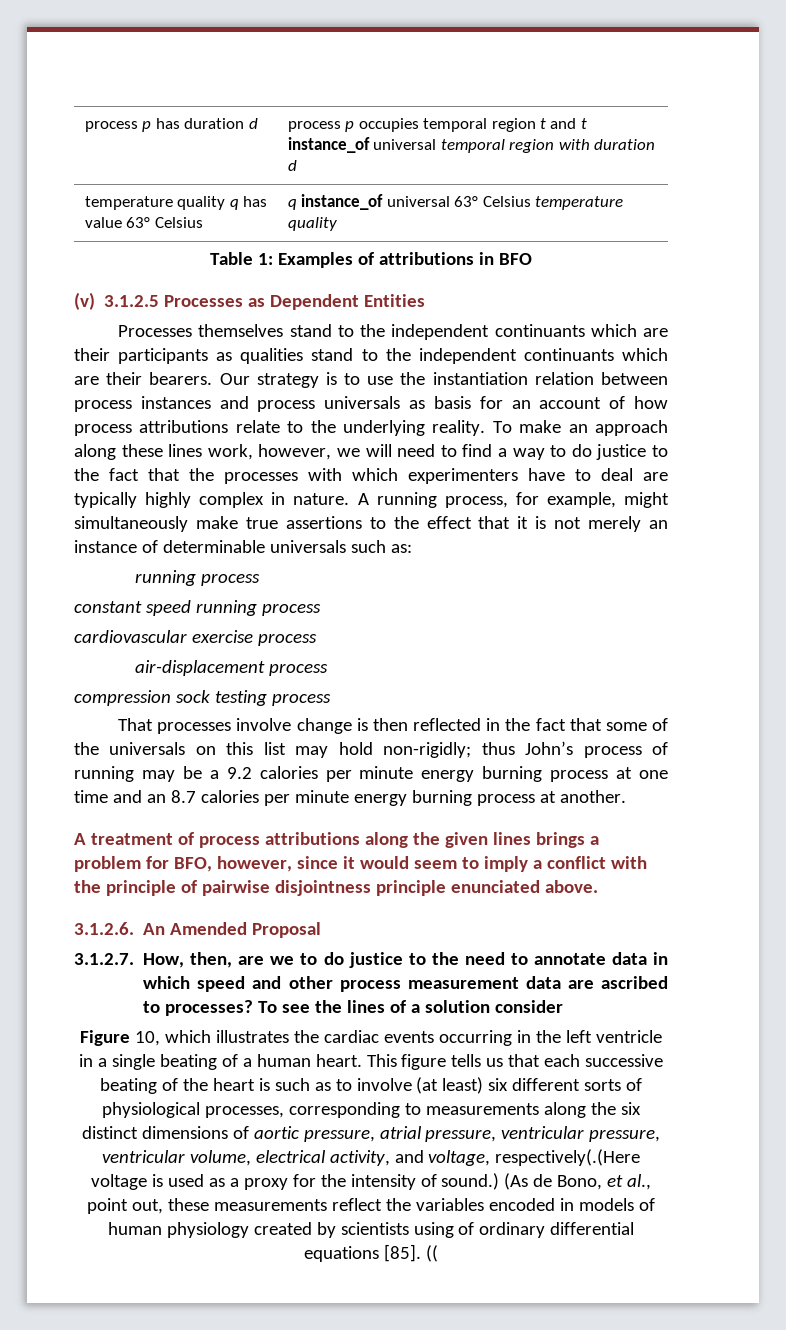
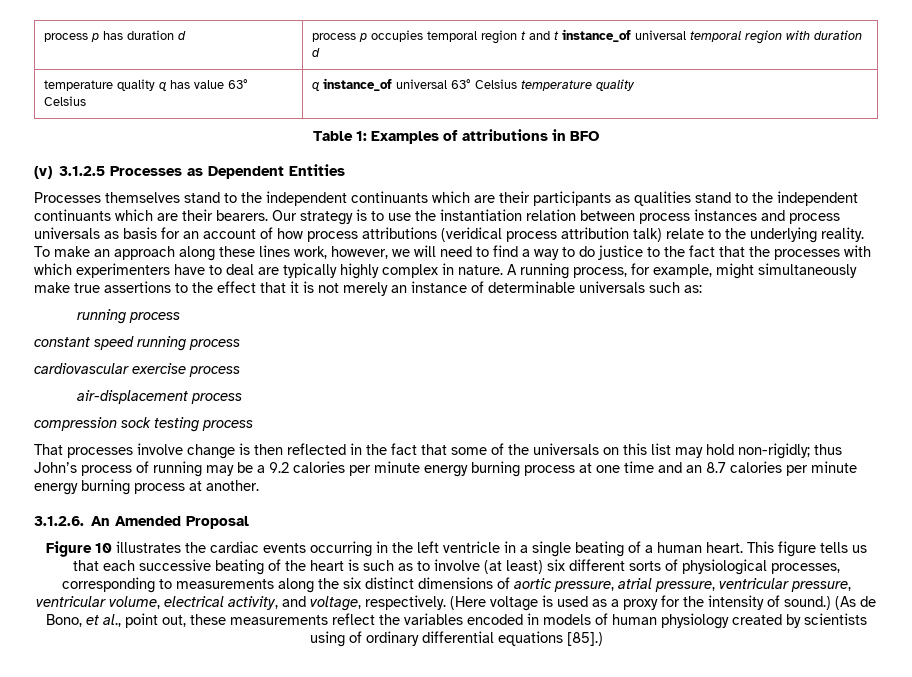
- Our strategy is to use the instantiation relation between process instances and process universals as basis for an account of how process attributions relate to the underlying reality.
+ Our strategy is to use the instantiation relation between process instances and process universals as basis for an account of how process attributions (veridical process attribution talk) relate to the underlying reality.
- A treatment of process attributions along the given lines brings a problem for BFO, however, since it would seem to imply a conflict with the principle of pairwise disjointness principle enunciated above.
  3.1.2.6. An Amended Proposal
- 3.1.2.7. How, then, are we to do justice to the need to annotate data in which speed and other process measurement data are ascribed to processes? To see the lines of a solution consider
- Figure 10, which illustrates the cardiac events occurring in the left ventricle in a single beating of a human heart.
+ Figure 10 illustrates the cardiac events occurring in the left ventricle in a single beating of a human heart.
- This figure tells us that each successive beating of the heart is such as to involve (at least) six different sorts of physiological processes, corresponding to measurements along the six distinct dimensions of aortic pressure, atrial pressure, ventricular pressure, ventricular volume, electrical activity, and voltage, respectively(.(Here voltage is used as a proxy for the intensity of sound.)
+ This figure tells us that each successive beating of the heart is such as to involve (at least) six different sorts of physiological processes, corresponding to measurements along the six distinct dimensions of aortic pressure, atrial pressure, ventricular pressure, ventricular volume, electrical activity, and voltage, respectively. (Here voltage is used as a proxy for the intensity of sound.)
- (As de Bono, et al., point out, these measurements reflect the variables encoded in models of human physiology created by scientists using of ordinary differential equations [85]. ((
+ (As de Bono, et al., point out, these measurements reflect the variables encoded in models of human physiology created by scientists using of ordinary differential equations [85].)

